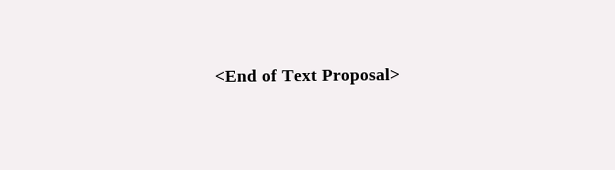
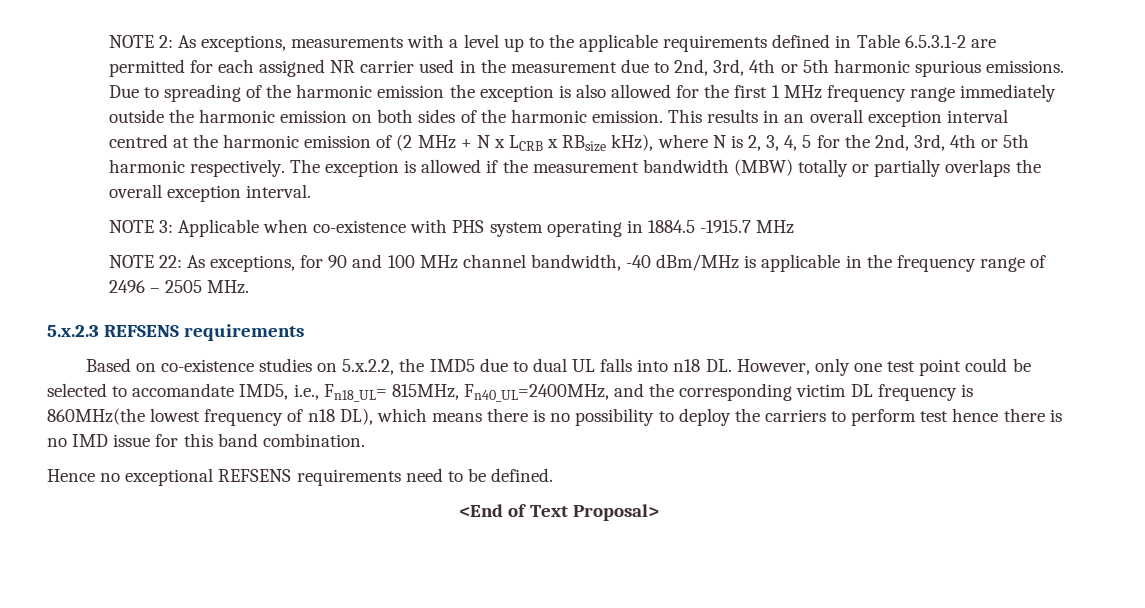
+ NOTE 2: As exceptions, measurements with a level up to the applicable requirements defined in Table 6.5.3.1-2 are permitted for each assigned NR carrier used in the measurement due to 2nd, 3rd, 4th or 5th harmonic spurious emissions. Due to spreading of the harmonic emission the exception is also allowed for the first 1 MHz frequency range immediately outside the harmonic emission on both sides of the harmonic emission. This results in an overall exception interval centred at the harmonic emission of (2 MHz + N x LCRB x RBsize kHz), where N is 2, 3, 4, 5 for the 2nd, 3rd, 4th or 5th harmonic respectively. The exception is allowed if the measurement bandwidth (MBW) totally or partially overlaps the overall exception interval.
+ NOTE 3: Applicable when co-existence with PHS system operating in 1884.5 -1915.7 MHz
+ NOTE 22: As exceptions, for 90 and 100 MHz channel bandwidth, -40 dBm/MHz is applicable in the frequency range of 2496 – 2505 MHz.
+ 5.x.2.3 REFSENS requirements
+ Based on co-existence studies on 5.x.2.2, the IMD5 due to dual UL falls into n18 DL. However, only one test point could be selected to accomandate IMD5, i.e., Fn18_UL= 815MHz, Fn40_UL=2400MHz, and the corresponding victim DL frequency is 860MHz(the lowest frequency of n18 DL), which means there is no possibility to deploy the carriers to perform test hence there is no IMD issue for this band combination.
+ Hence no exceptional REFSENS requirements need to be defined.

